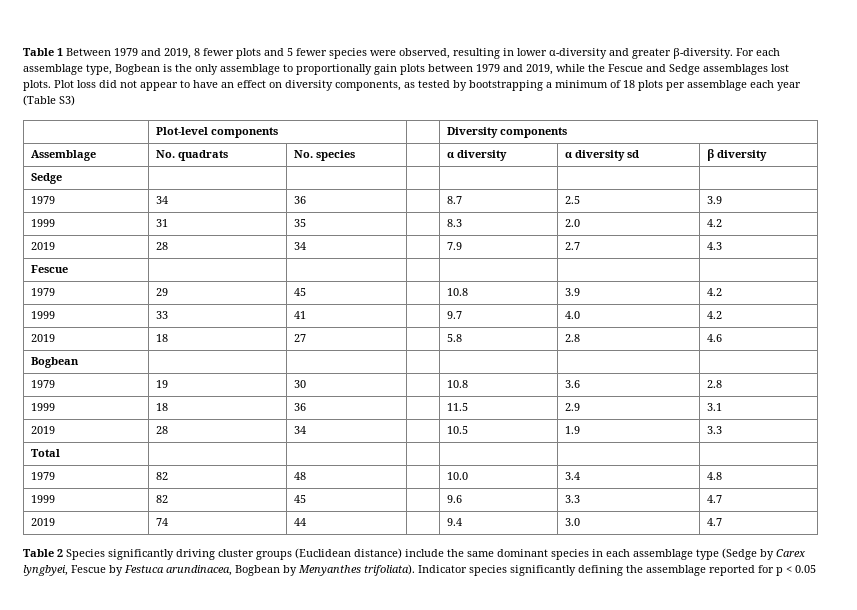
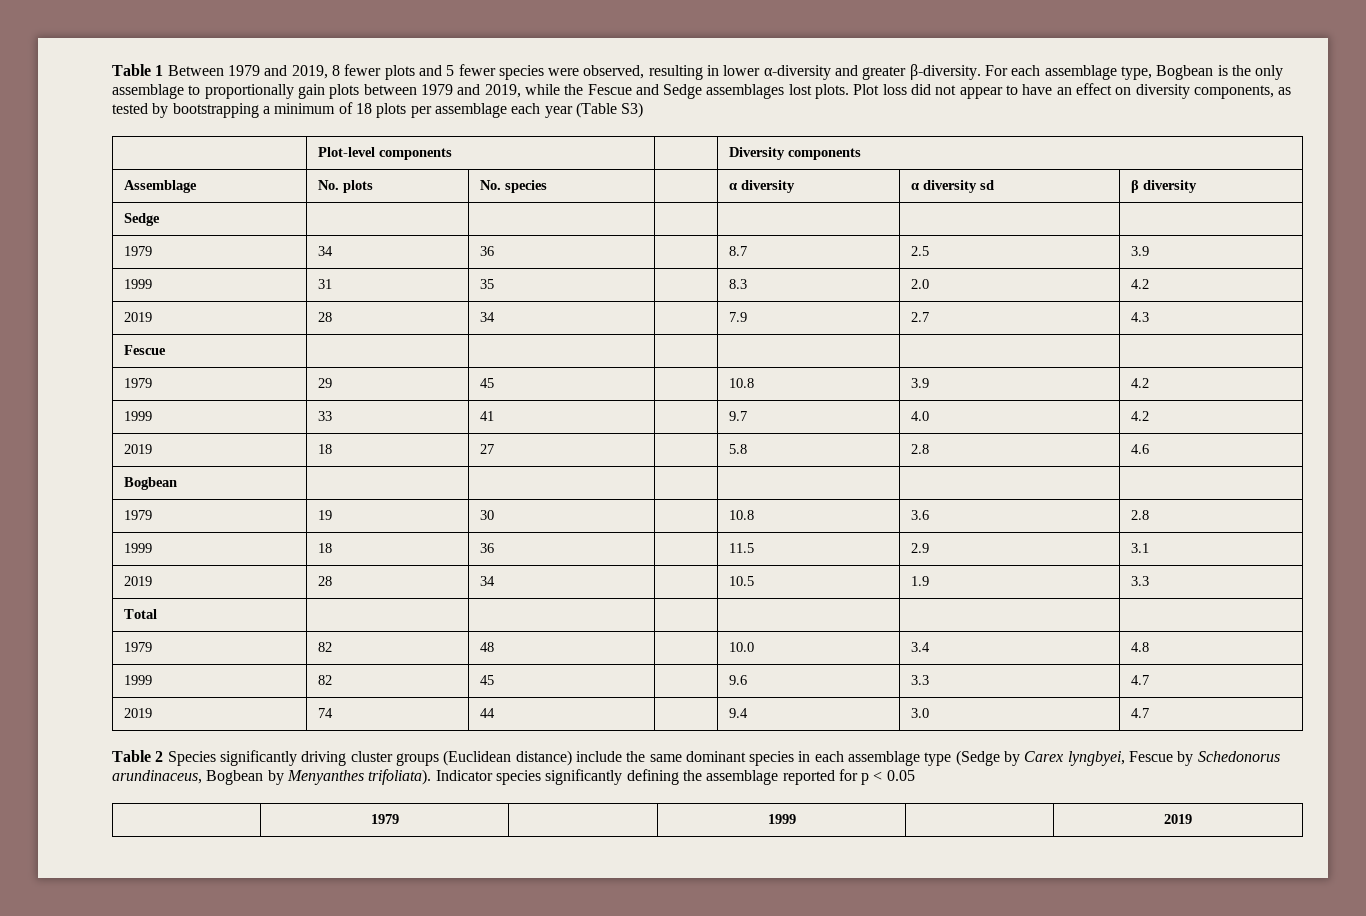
- Assemblage | No. quadrats | No. species | | α diversity | α diversity sd | β diversity
+ Assemblage | No. plots | No. species | | α diversity | α diversity sd | β diversity
- Table 2 Species significantly driving cluster groups (Euclidean distance) include the same dominant species in each assemblage type (Sedge by Carex lyngbyei, Fescue by Festuca arundinacea, Bogbean by Menyanthes trifoliata).
+ Table 2 Species significantly driving cluster groups (Euclidean distance) include the same dominant species in each assemblage type (Sedge by Carex lyngbyei, Fescue by Schedonorus arundinaceus, Bogbean by Menyanthes trifoliata).
+ | 1979 | | 1999 | | 2019

